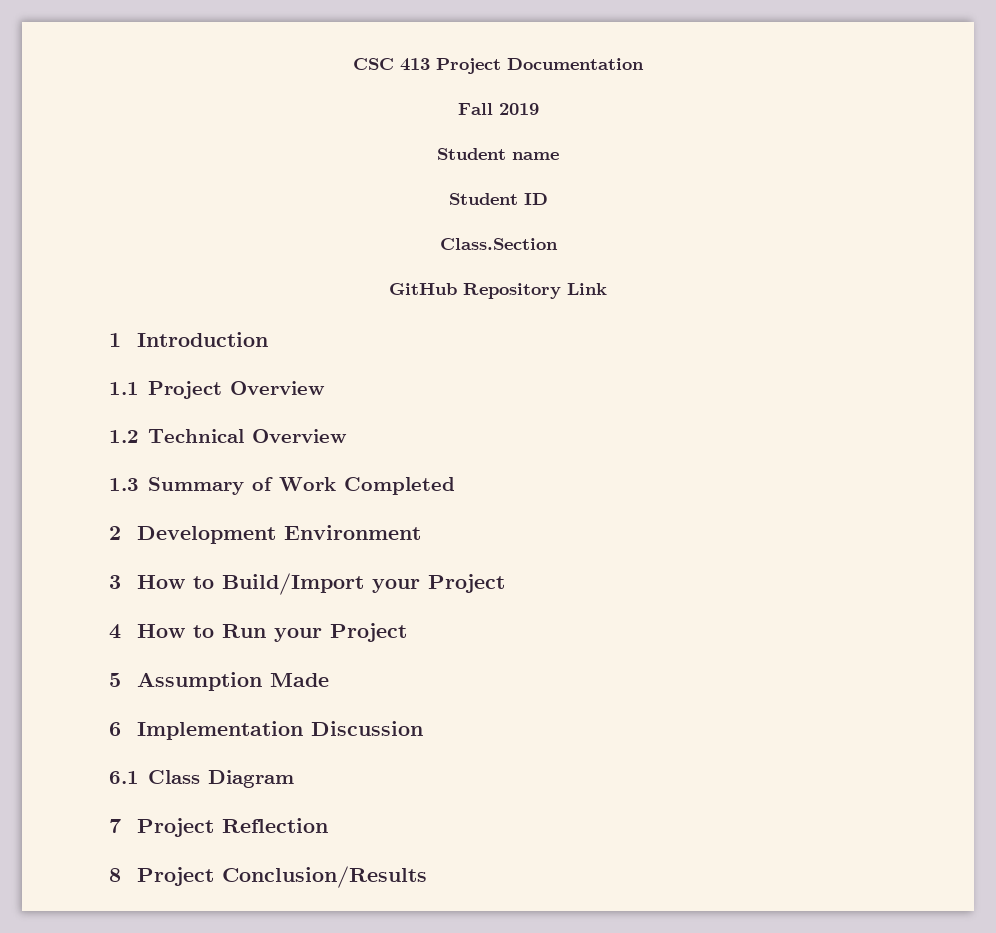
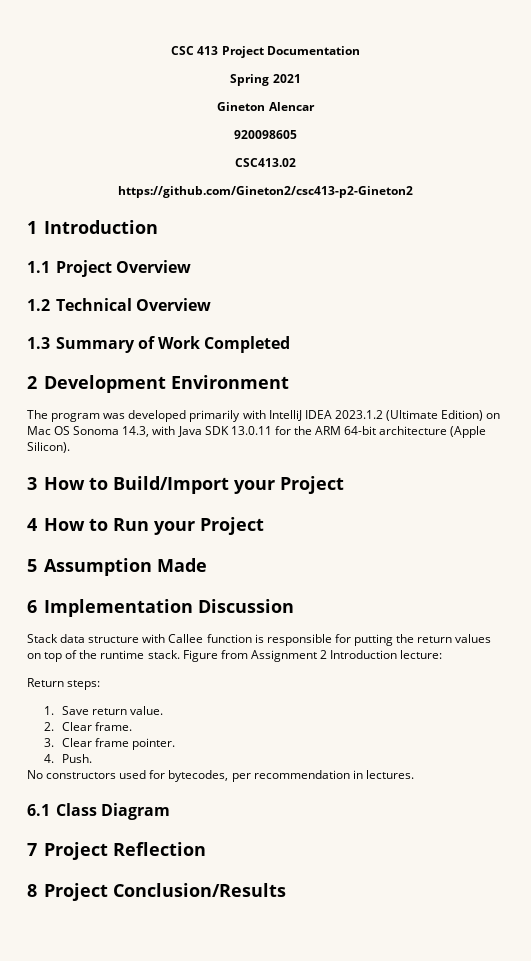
- Fall 2019
- Student name
- Student ID
- Class.Section
- GitHub Repository Link
+ Spring 2021
+ Gineton Alencar
+ 920098605
+ CSC413.02
+ https://github.com/Gineton2/csc413-p2-Gineton2
+ The program was developed primarily with IntelliJ IDEA 2023.1.2 (Ultimate Edition) on Mac OS Sonoma 14.3, with Java SDK 13.0.11 for the ARM 64-bit architecture (Apple Silicon).
+ Stack data structure with Callee function is responsible for putting the return values on top of the runtime stack. Figure from Assignment 2 Introduction lecture:
+ Return steps:
+ 1. Save return value.
+ 2. Clear frame.
+ 3. Clear frame pointer.
+ 4. Push.
+ No constructors used for bytecodes, per recommendation in lectures.

